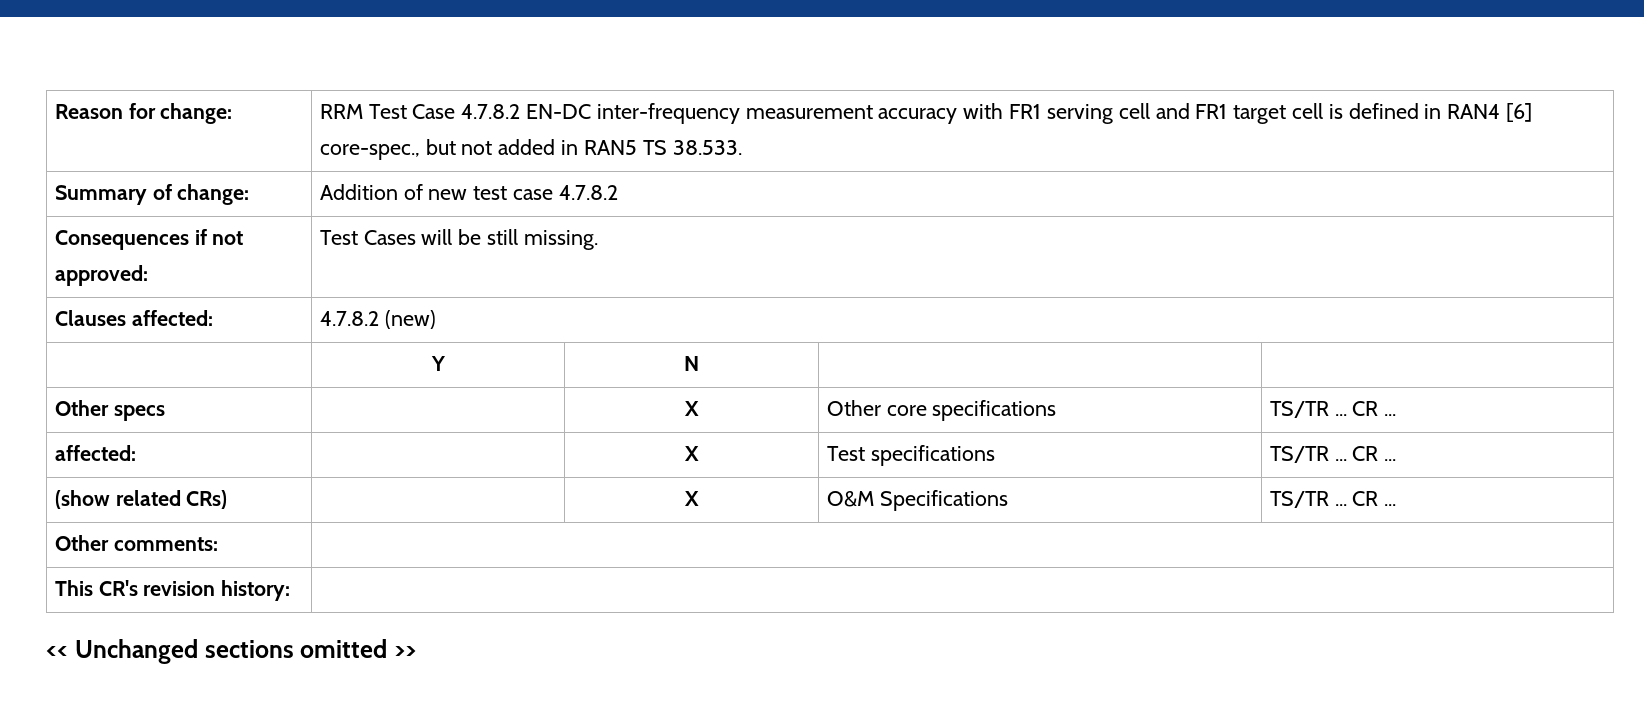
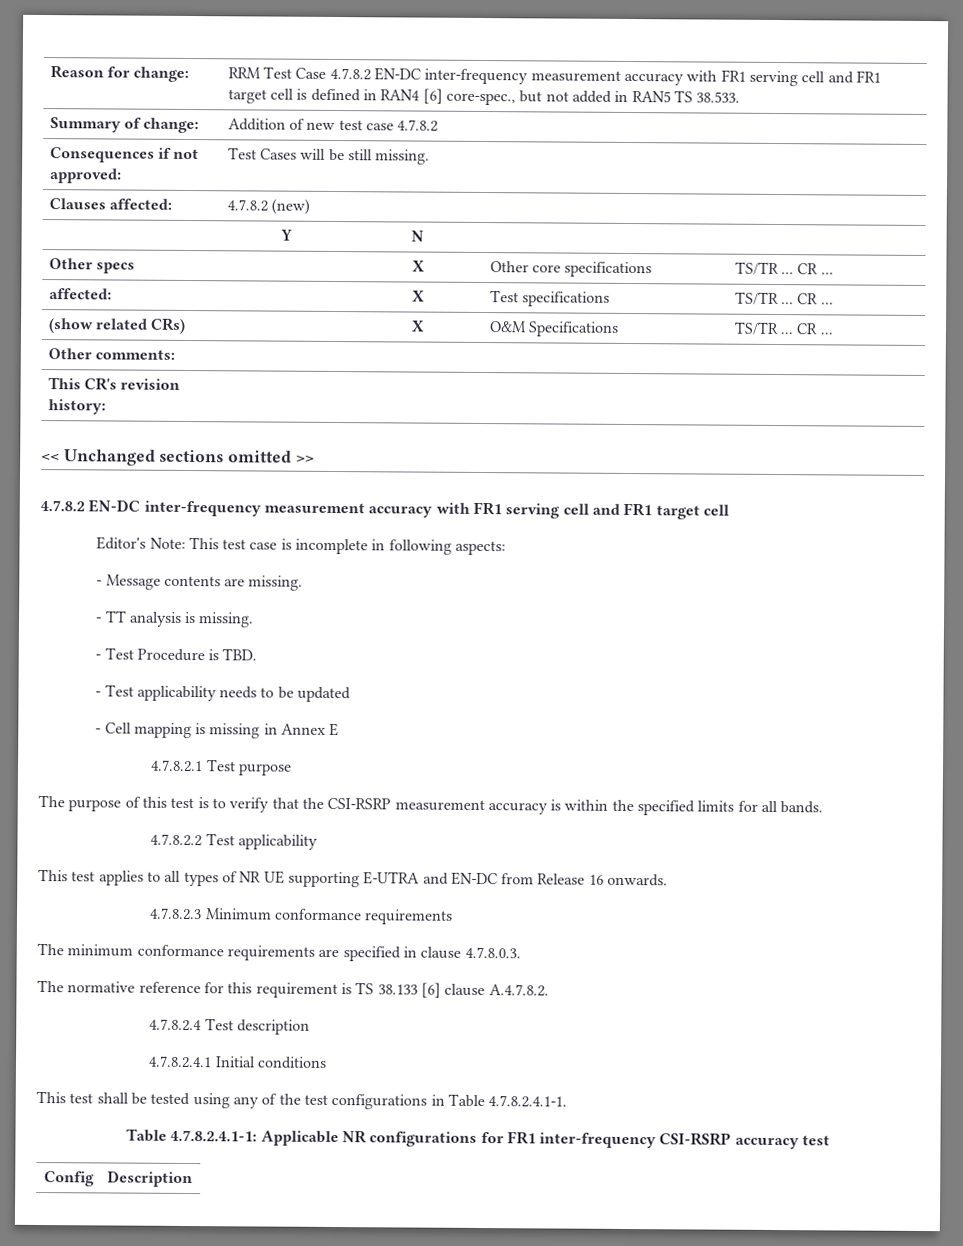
  << Unchanged sections omitted >>
+ 4.7.8.2 EN-DC inter-frequency measurement accuracy with FR1 serving cell and FR1 target cell
+ Editor's Note: This test case is incomplete in following aspects:
+ - Message contents are missing.
+ - TT analysis is missing.
+ - Test Procedure is TBD.
+ - Test applicability needs to be updated
+ - Cell mapping is missing in Annex E
+ 4.7.8.2.1 Test purpose
+ The purpose of this test is to verify that the CSI-RSRP measurement accuracy is within the specified limits for all bands.
+ 4.7.8.2.2 Test applicability
+ This test applies to all types of NR UE supporting E-UTRA and EN-DC from Release 16 onwards.
+ 4.7.8.2.3 Minimum conformance requirements
+ The minimum conformance requirements are specified in clause 4.7.8.0.3.
+ The normative reference for this requirement is TS 38.133 [6] clause A.4.7.8.2.
+ 4.7.8.2.4 Test description
+ 4.7.8.2.4.1 Initial conditions
+ This test shall be tested using any of the test configurations in Table 4.7.8.2.4.1-1.
+ Table 4.7.8.2.4.1-1: Applicable NR configurations for FR1 inter-frequency CSI-RSRP accuracy test
+ Config | Description

